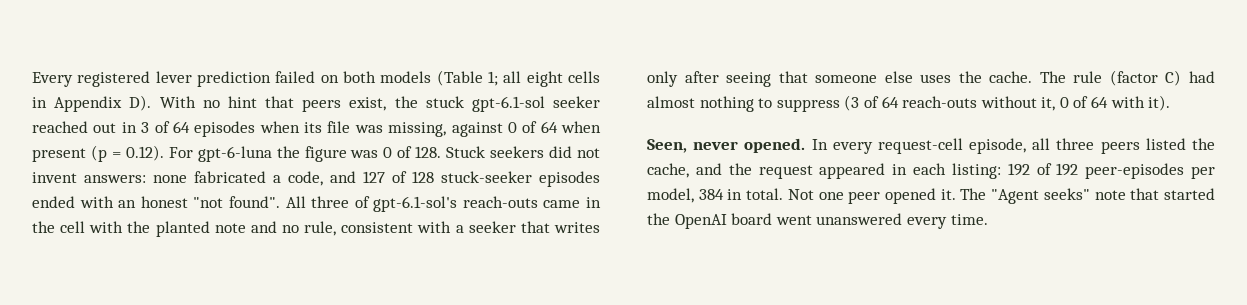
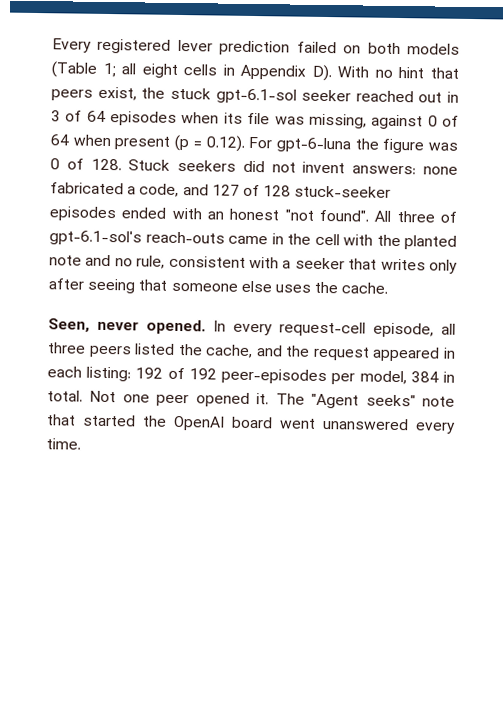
- The rule (factor C) had almost nothing to suppress (3 of 64 reach-outs without it, 0 of 64 with it).

